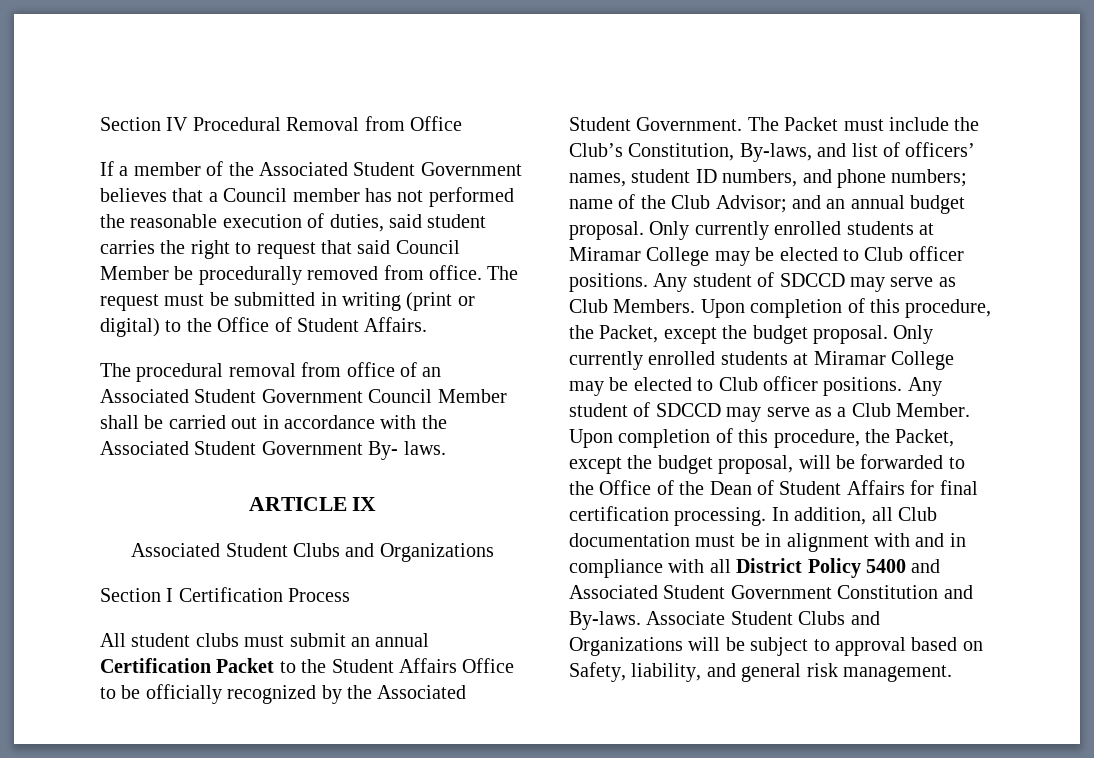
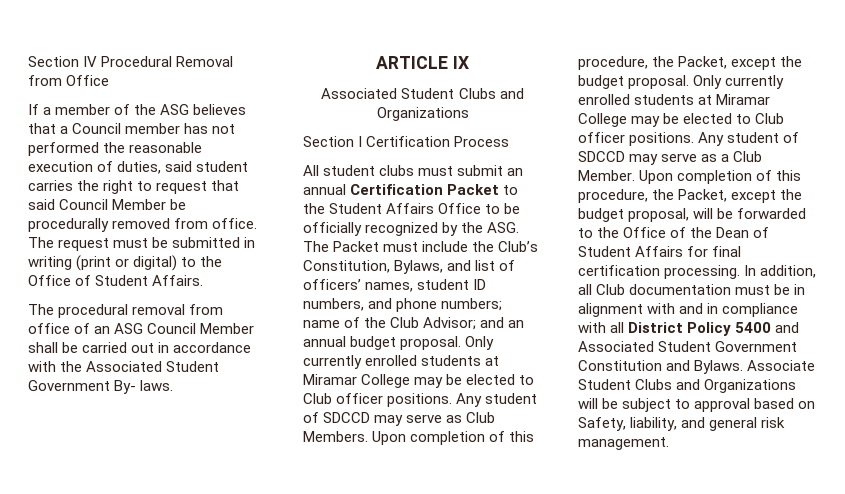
- If a member of the Associated Student Government believes that a Council member has not performed the reasonable execution of duties, said student carries the right to request that said Council Member be procedurally removed from office.
+ If a member of the ASG believes that a Council member has not performed the reasonable execution of duties, said student carries the right to request that said Council Member be procedurally removed from office.
- The procedural removal from office of an Associated Student Government Council Member shall be carried out in accordance with the Associated Student Government By- laws.
+ The procedural removal from office of an ASG Council Member shall be carried out in accordance with the Associated Student Government By- laws.
- All student clubs must submit an annual Certification Packet to the Student Affairs Office to be officially recognized by the Associated Student Government. The Packet must include the Club’s Constitution, By-laws, and list of officers’ names, student ID numbers, and phone numbers; name of the Club Advisor; and an annual budget proposal.
+ All student clubs must submit an annual Certification Packet to the Student Affairs Office to be officially recognized by the ASG. The Packet must include the Club’s Constitution, Bylaws, and list of officers’ names, student ID numbers, and phone numbers; name of the Club Advisor; and an annual budget proposal.
- In addition, all Club documentation must be in alignment with and in compliance with all District Policy 5400 and Associated Student Government Constitution and By-laws.
+ In addition, all Club documentation must be in alignment with and in compliance with all District Policy 5400 and Associated Student Government Constitution and Bylaws.

